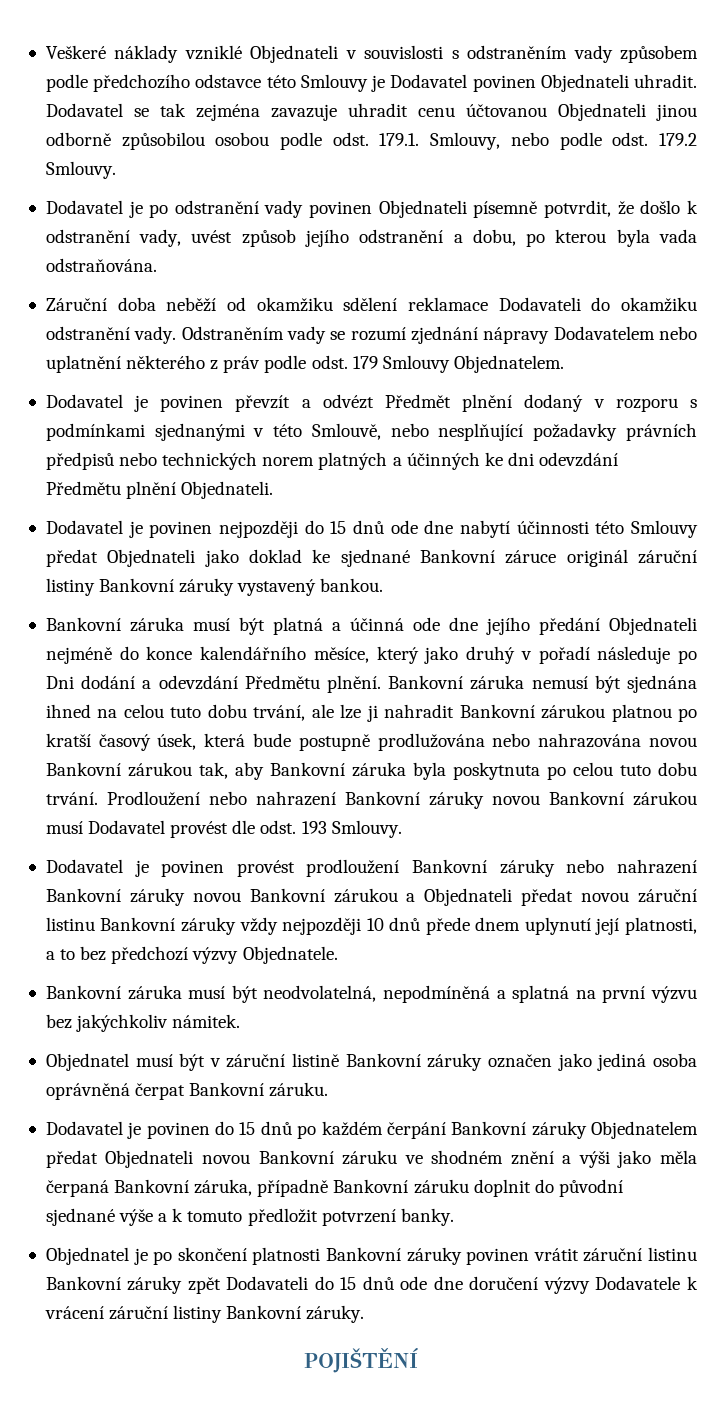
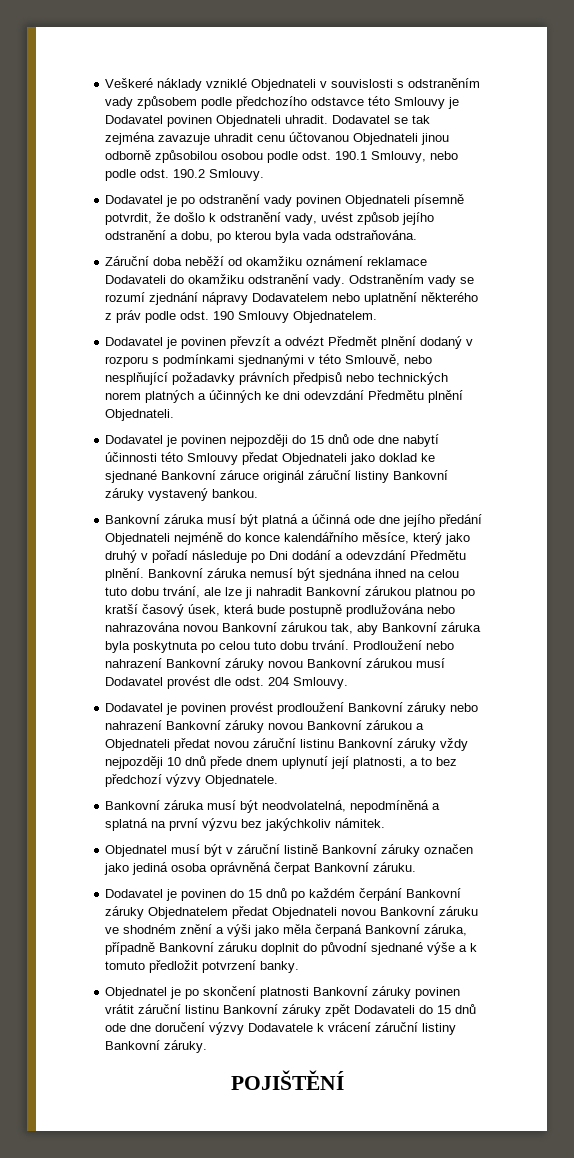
- Dodavatel se tak zejména zavazuje uhradit cenu účtovanou Objednateli jinou odborně způsobilou osobou podle odst. 179.1. Smlouvy, nebo podle odst. 179.2 Smlouvy.
+ Dodavatel se tak zejména zavazuje uhradit cenu účtovanou Objednateli jinou odborně způsobilou osobou podle odst. 190.1 Smlouvy, nebo podle odst. 190.2 Smlouvy.
- Záruční doba neběží od okamžiku sdělení reklamace Dodavateli do okamžiku odstranění vady.
+ Záruční doba neběží od okamžiku oznámení reklamace Dodavateli do okamžiku odstranění vady.
- Odstraněním vady se rozumí zjednání nápravy Dodavatelem nebo uplatnění některého z práv podle odst. 179 Smlouvy Objednatelem.
+ Odstraněním vady se rozumí zjednání nápravy Dodavatelem nebo uplatnění některého z práv podle odst. 190 Smlouvy Objednatelem.
- Prodloužení nebo nahrazení Bankovní záruky novou Bankovní zárukou musí Dodavatel provést dle odst. 193 Smlouvy.
+ Prodloužení nebo nahrazení Bankovní záruky novou Bankovní zárukou musí Dodavatel provést dle odst. 204 Smlouvy.

